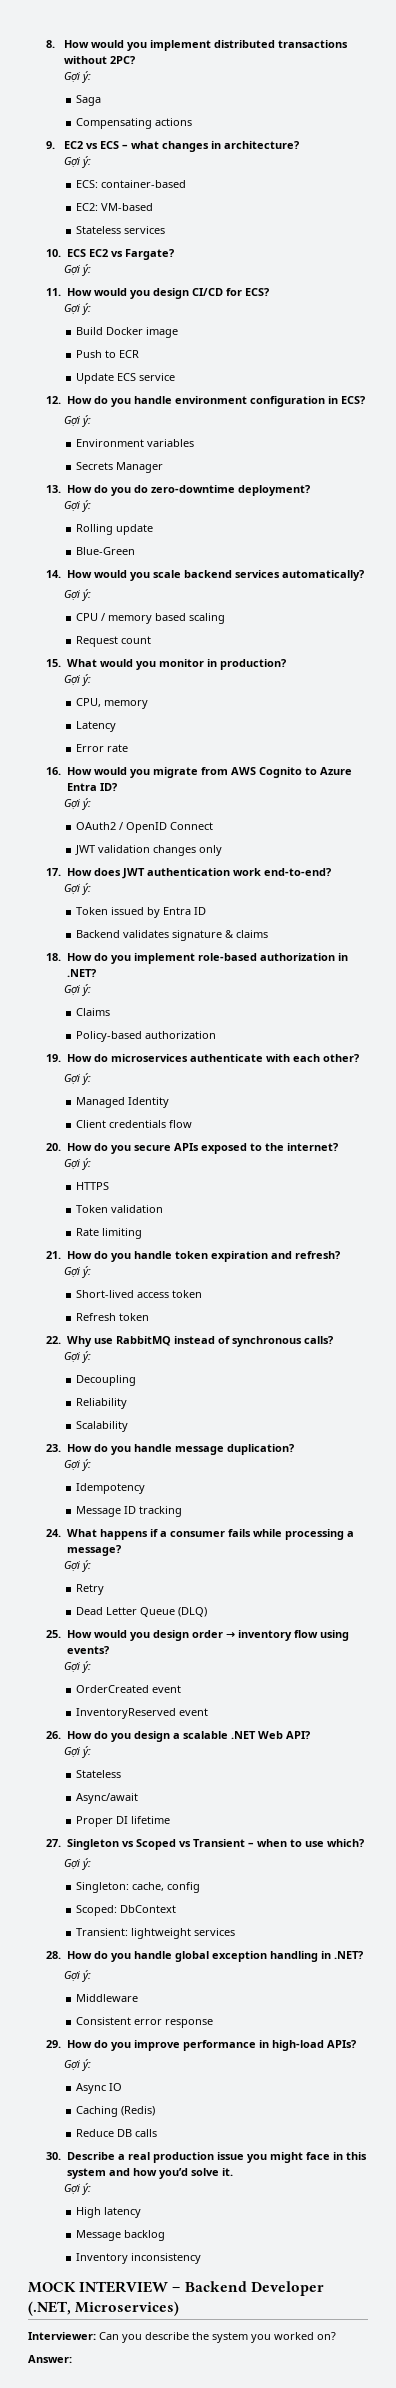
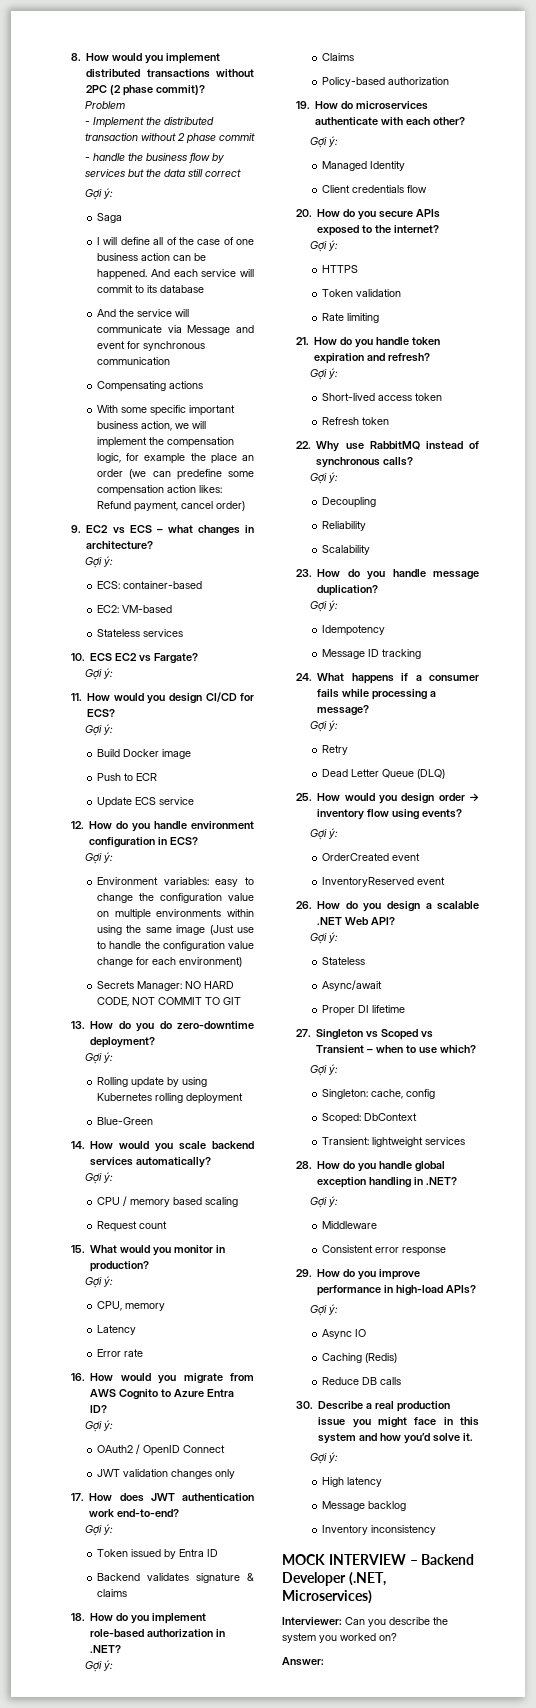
- 8. How would you implement distributed transactions without 2PC?
+ 8. How would you implement distributed transactions without 2PC (2 phase commit)?
+ Problem
+ - Implement the distributed transaction without 2 phase commit
+ - handle the business flow by services but the data still correct
  Gợi ý:
  Saga
+ I will define all of the case of one business action can be happened. And each service will commit to its database
+ And the service will communicate via Message and event for synchronous communication
  Compensating actions
+ With some specific important business action, we will implement the compensation logic, for example the place an order (we can predefine some compensation action likes: Refund payment, cancel order)
- Environment variables
- Secrets Manager
+ Environment variables: easy to change the configuration value on multiple environments within using the same image (Just use to handle the configuration value change for each environment)
+ Secrets Manager: NO HARD CODE, NOT COMMIT TO GIT
- Rolling update
+ Rolling update by using Kubernetes rolling deployment

